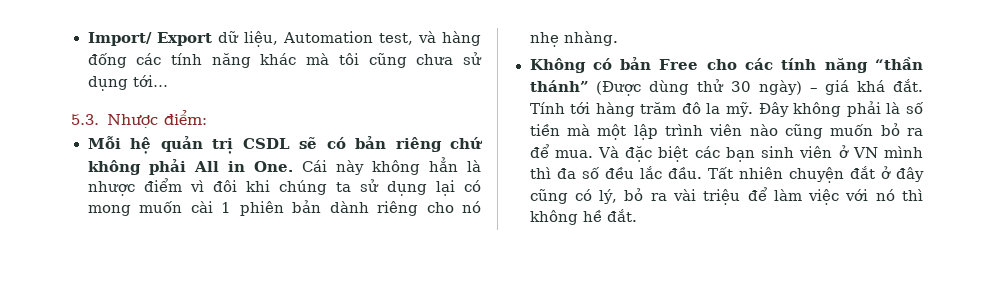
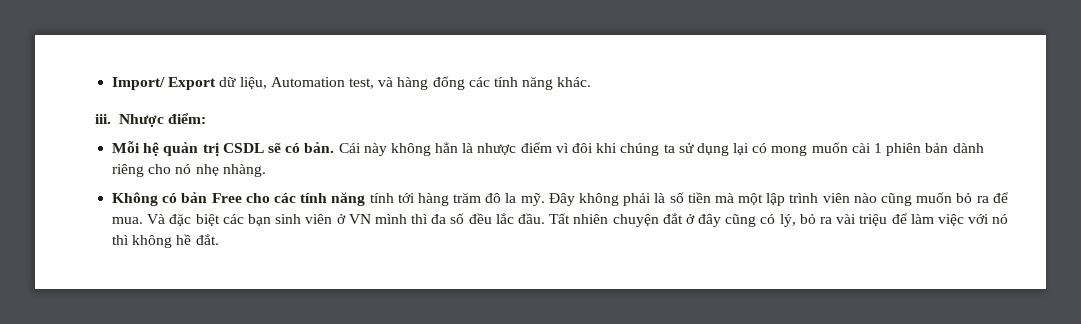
- Import/ Export dữ liệu, Automation test, và hàng đống các tính năng khác mà tôi cũng chưa sử dụng tới…
- 5.3. Nhược điểm:
+ Import/ Export dữ liệu, Automation test, và hàng đống các tính năng khác.
+ iii. Nhược điểm:
- Mỗi hệ quản trị CSDL sẽ có bản riêng chứ không phải All in One. Cái này không hẳn là nhược điểm vì đôi khi chúng ta sử dụng lại có mong muốn cài 1 phiên bản dành riêng cho nó nhẹ nhàng.
+ Mỗi hệ quản trị CSDL sẽ có bản. Cái này không hẳn là nhược điểm vì đôi khi chúng ta sử dụng lại có mong muốn cài 1 phiên bản dành riêng cho nó nhẹ nhàng.
- Không có bản Free cho các tính năng “thần thánh” (Được dùng thử 30 ngày) – giá khá đắt. Tính tới hàng trăm đô la mỹ.
+ Không có bản Free cho các tính năng tính tới hàng trăm đô la mỹ.

